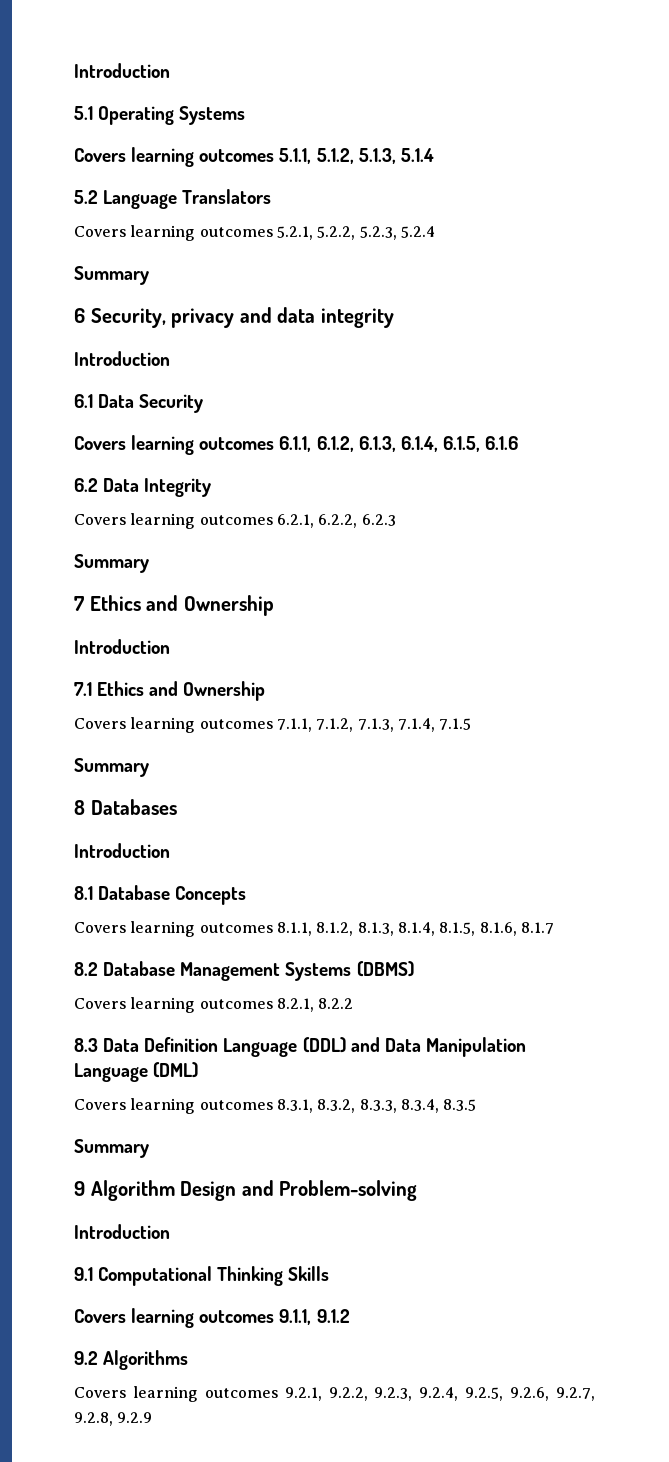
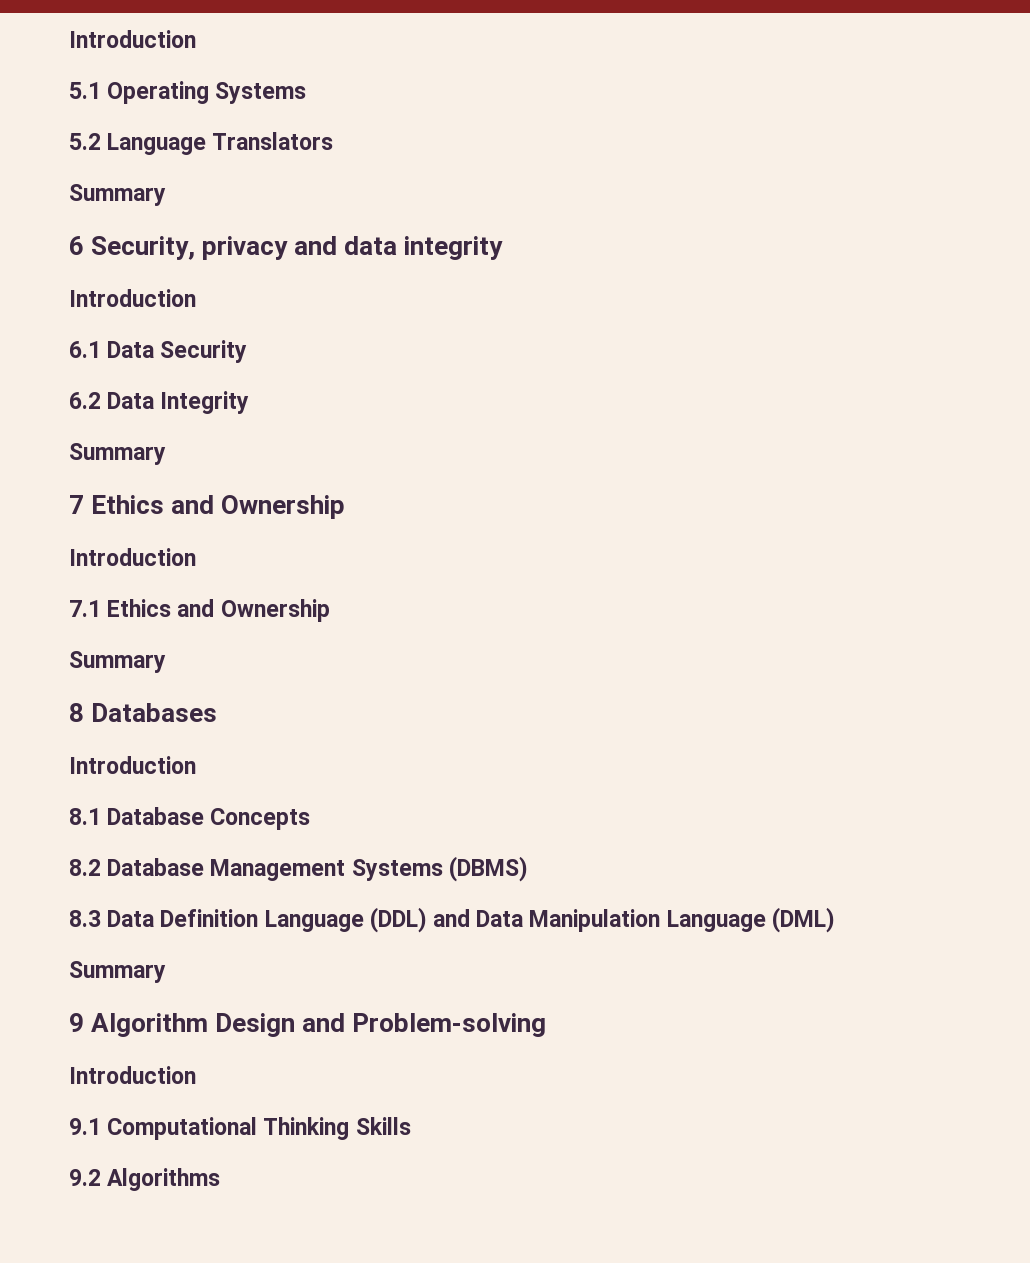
- Covers learning outcomes 5.1.1, 5.1.2, 5.1.3, 5.1.4
  5.2 Language Translators
- Covers learning outcomes 5.2.1, 5.2.2, 5.2.3, 5.2.4
- Covers learning outcomes 6.1.1, 6.1.2, 6.1.3, 6.1.4, 6.1.5, 6.1.6
  6.2 Data Integrity
- Covers learning outcomes 6.2.1, 6.2.2, 6.2.3
- Covers learning outcomes 7.1.1, 7.1.2, 7.1.3, 7.1.4, 7.1.5
- Covers learning outcomes 8.1.1, 8.1.2, 8.1.3, 8.1.4, 8.1.5, 8.1.6, 8.1.7
- Covers learning outcomes 8.2.1, 8.2.2
- Covers learning outcomes 8.3.1, 8.3.2, 8.3.3, 8.3.4, 8.3.5
- Covers learning outcomes 9.1.1, 9.1.2
  9.2 Algorithms
- Covers learning outcomes 9.2.1, 9.2.2, 9.2.3, 9.2.4, 9.2.5, 9.2.6, 9.2.7, 9.2.8, 9.2.9

